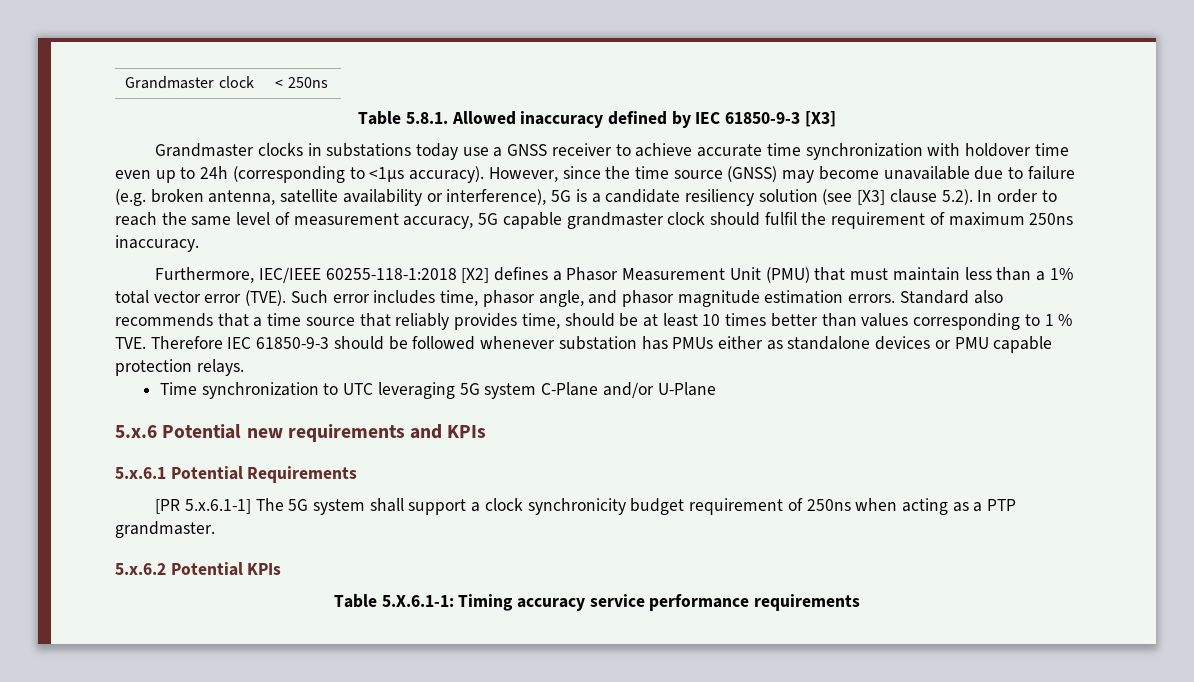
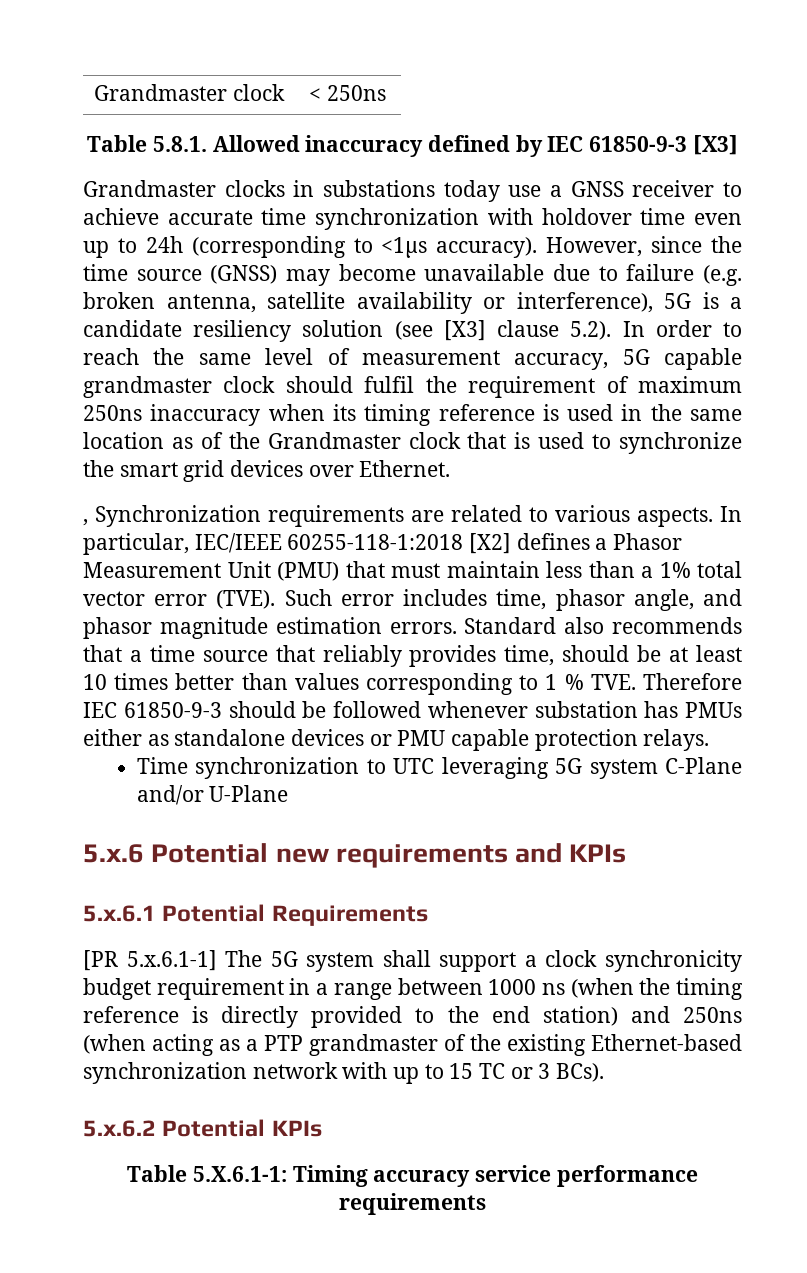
- However, since the time source (GNSS) may become unavailable due to failure (e.g. broken antenna, satellite availability or interference), 5G is a candidate resiliency solution (see [X3] clause 5.2). In order to reach the same level of measurement accuracy, 5G capable grandmaster clock should fulfil the requirement of maximum 250ns inaccuracy.
- Furthermore, IEC/IEEE 60255-118-1:2018 [X2] defines a Phasor Measurement Unit (PMU) that must maintain less than a 1% total vector error (TVE).
+ However, since the time source (GNSS) may become unavailable due to failure (e.g. broken antenna, satellite availability or interference), 5G is a candidate resiliency solution (see [X3] clause 5.2). In order to reach the same level of measurement accuracy, 5G capable grandmaster clock should fulfil the requirement of maximum 250ns inaccuracy when its timing reference is used in the same location as of the Grandmaster clock that is used to synchronize the smart grid devices over Ethernet.
+ , Synchronization requirements are related to various aspects. In particular, IEC/IEEE 60255-118-1:2018 [X2] defines a Phasor Measurement Unit (PMU) that must maintain less than a 1% total vector error (TVE).
- [PR 5.x.6.1-1] The 5G system shall support a clock synchronicity budget requirement of 250ns when acting as a PTP grandmaster.
+ [PR 5.x.6.1-1] The 5G system shall support a clock synchronicity budget requirement in a range between 1000 ns (when the timing reference is directly provided to the end station) and 250ns (when acting as a PTP grandmaster of the existing Ethernet-based synchronization network with up to 15 TC or 3 BCs).

